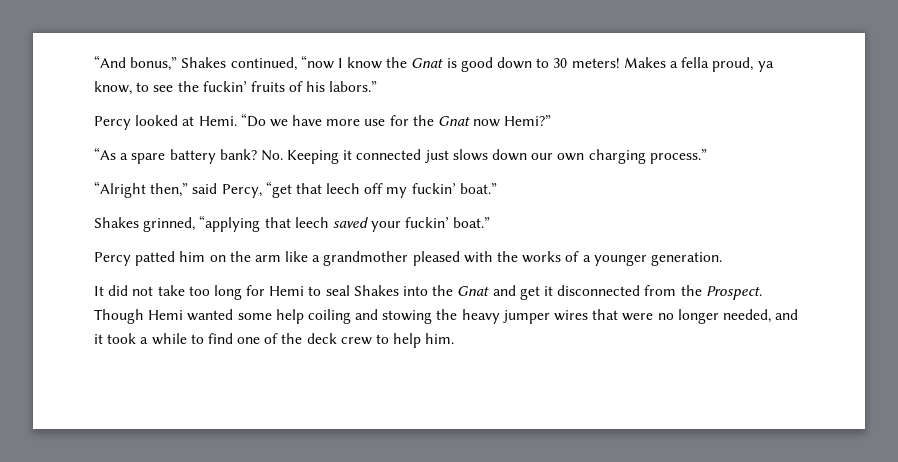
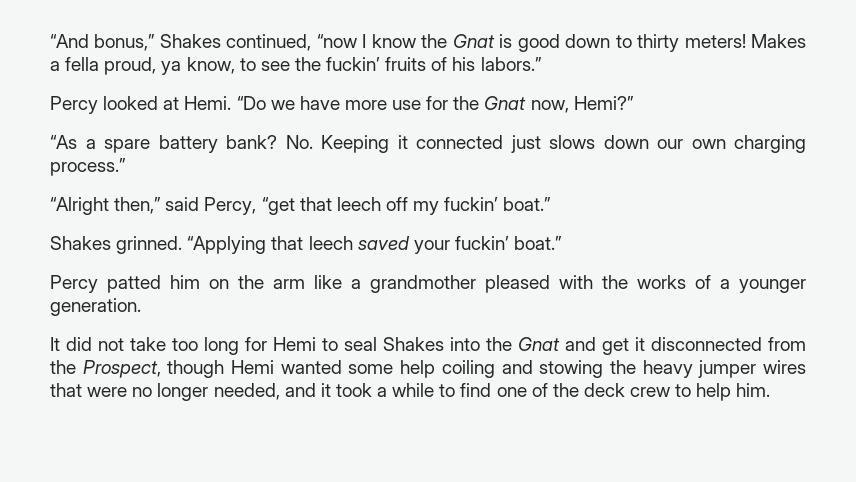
- “And bonus,” Shakes continued, “now I know the Gnat is good down to 30 meters!
+ “And bonus,” Shakes continued, “now I know the Gnat is good down to thirty meters!
- “Do we have more use for the Gnat now Hemi?”
+ “Do we have more use for the Gnat now, Hemi?”
- Shakes grinned, “applying that leech saved your fuckin’ boat.”
+ Shakes grinned. “Applying that leech saved your fuckin’ boat.”
- It did not take too long for Hemi to seal Shakes into the Gnat and get it disconnected from the Prospect. Though Hemi wanted some help coiling and stowing the heavy jumper wires that were no longer needed, and it took a while to find one of the deck crew to help him.
+ It did not take too long for Hemi to seal Shakes into the Gnat and get it disconnected from the Prospect, though Hemi wanted some help coiling and stowing the heavy jumper wires that were no longer needed, and it took a while to find one of the deck crew to help him.

